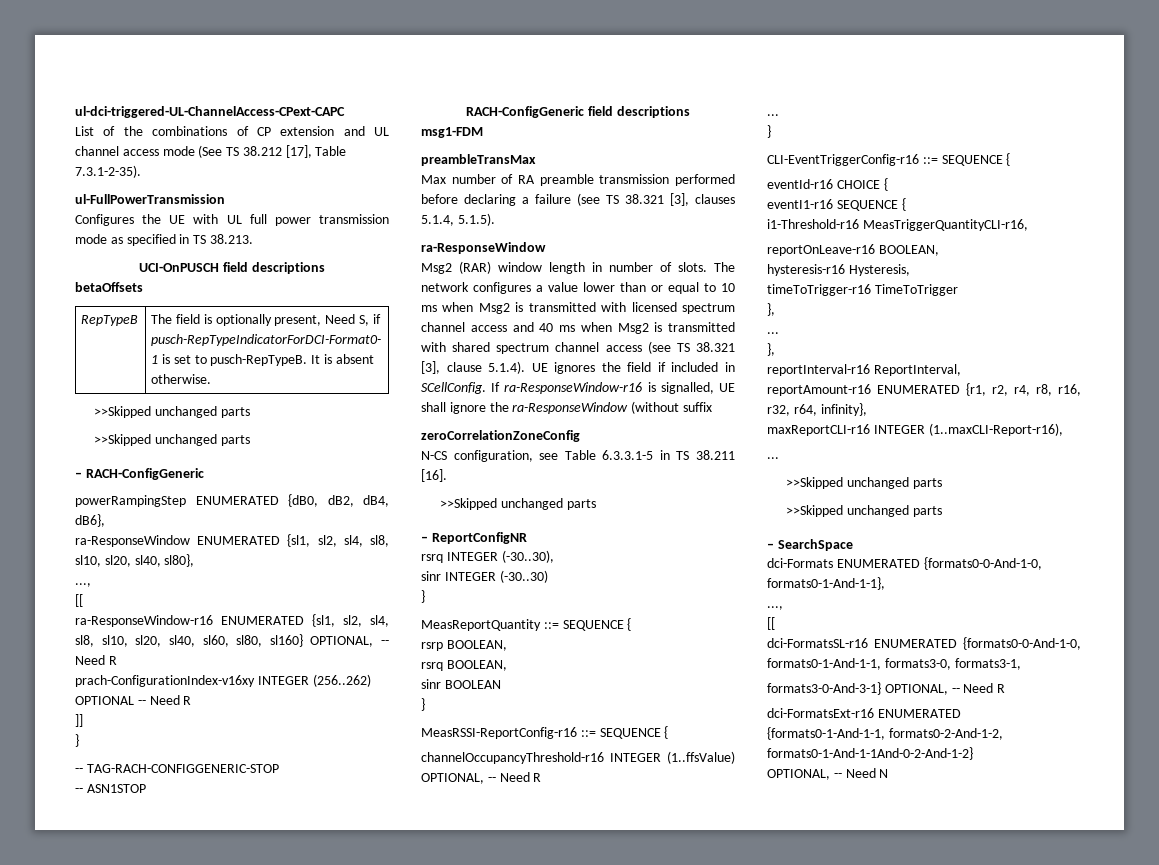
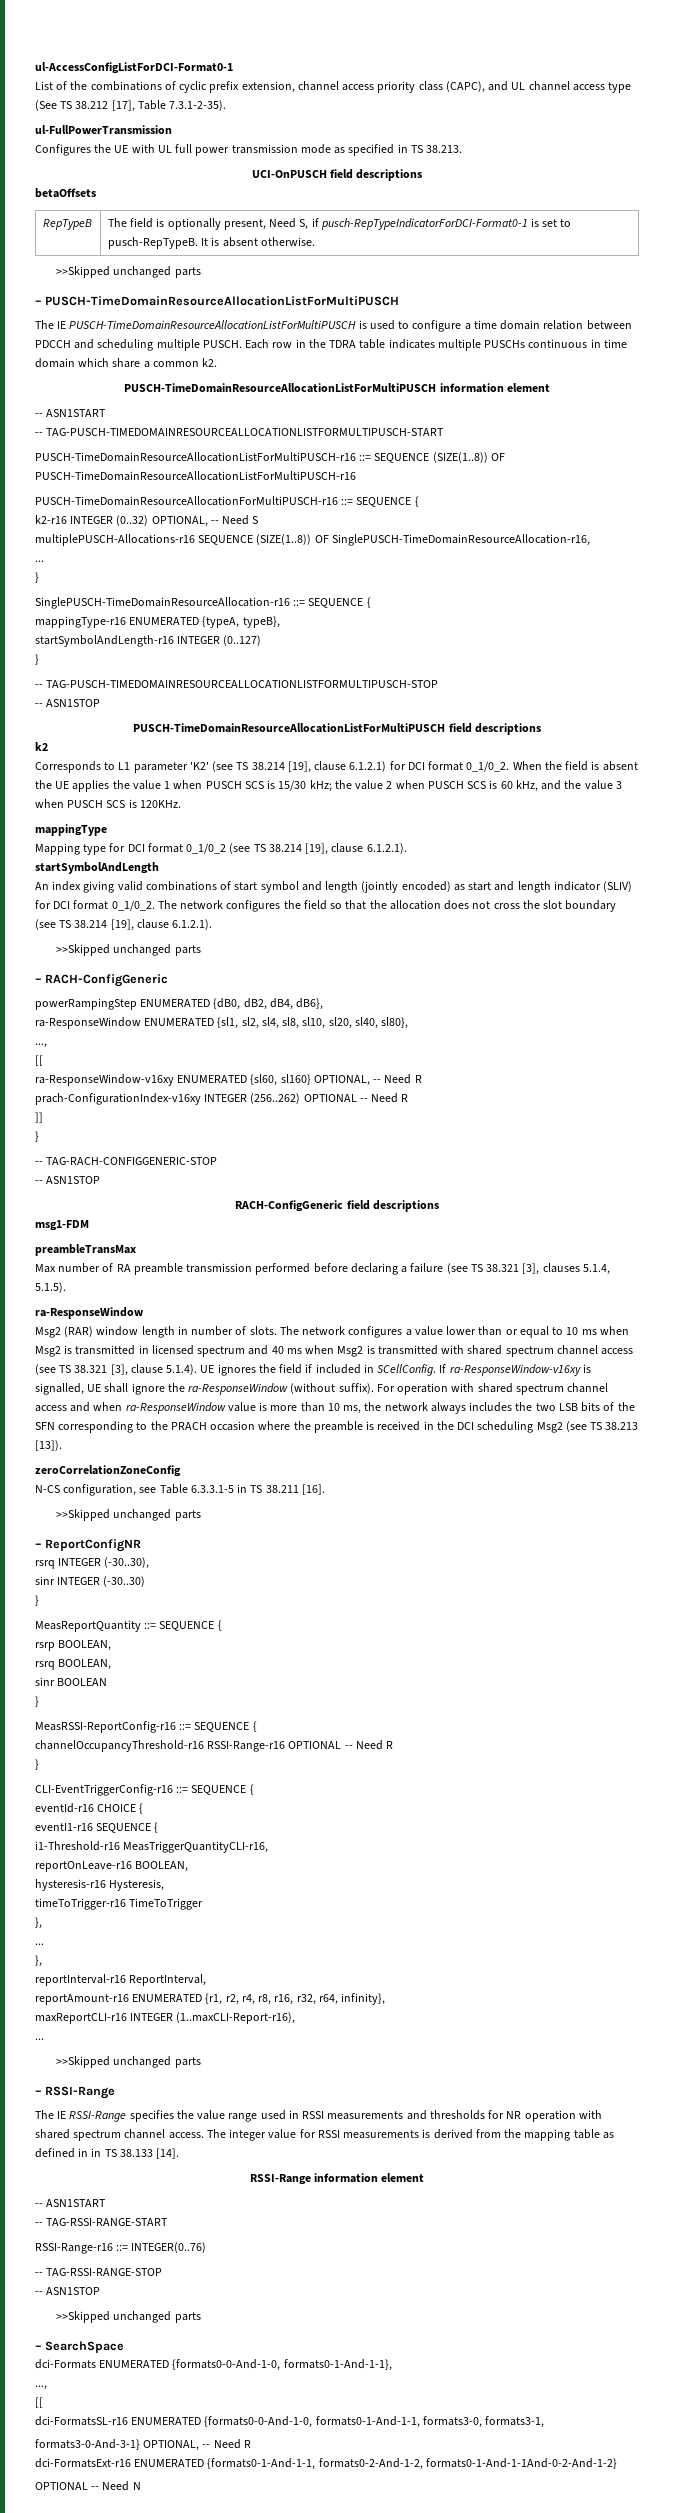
- ul-dci-triggered-UL-ChannelAccess-CPext-CAPC
+ ul-AccessConfigListForDCI-Format0-1
- List of the combinations of CP extension and UL channel access mode (See TS 38.212 [17], Table 7.3.1-2-35).
+ List of the combinations of cyclic prefix extension, channel access priority class (CAPC), and UL channel access type (See TS 38.212 [17], Table 7.3.1-2-35).
+ – PUSCH-TimeDomainResourceAllocationListForMultiPUSCH
+ The IE PUSCH-TimeDomainResourceAllocationListForMultiPUSCH is used to configure a time domain relation between PDCCH and scheduling multiple PUSCH. Each row in the TDRA table indicates multiple PUSCHs continuous in time domain which share a common k2.
+ PUSCH-TimeDomainResourceAllocationListForMultiPUSCH information element
+ -- ASN1START
+ -- TAG-PUSCH-TIMEDOMAINRESOURCEALLOCATIONLISTFORMULTIPUSCH-START
+ PUSCH-TimeDomainResourceAllocationListForMultiPUSCH-r16 ::= SEQUENCE (SIZE(1..8)) OF PUSCH-TimeDomainResourceAllocationListForMultiPUSCH-r16
+ PUSCH-TimeDomainResourceAllocationForMultiPUSCH-r16 ::= SEQUENCE {
+ k2-r16 INTEGER (0..32) OPTIONAL, -- Need S
+ multiplePUSCH-Allocations-r16 SEQUENCE (SIZE(1..8)) OF SinglePUSCH-TimeDomainResourceAllocation-r16,
+ ...
+ }
+ SinglePUSCH-TimeDomainResourceAllocation-r16 ::= SEQUENCE {
+ mappingType-r16 ENUMERATED {typeA, typeB},
+ startSymbolAndLength-r16 INTEGER (0..127)
+ }
+ -- TAG-PUSCH-TIMEDOMAINRESOURCEALLOCATIONLISTFORMULTIPUSCH-STOP
+ -- ASN1STOP
+ PUSCH-TimeDomainResourceAllocationListForMultiPUSCH field descriptions
+ k2
+ Corresponds to L1 parameter 'K2' (see TS 38.214 [19], clause 6.1.2.1) for DCI format 0_1/0_2. When the field is absent the UE applies the value 1 when PUSCH SCS is 15/30 kHz; the value 2 when PUSCH SCS is 60 kHz, and the value 3 when PUSCH SCS is 120KHz.
+ mappingType
+ Mapping type for DCI format 0_1/0_2 (see TS 38.214 [19], clause 6.1.2.1).
+ startSymbolAndLength
+ An index giving valid combinations of start symbol and length (jointly encoded) as start and length indicator (SLIV) for DCI format 0_1/0_2. The network configures the field so that the allocation does not cross the slot boundary (see TS 38.214 [19], clause 6.1.2.1).
- ra-ResponseWindow-r16 ENUMERATED {sl1, sl2, sl4, sl8, sl10, sl20, sl40, sl60, sl80, sl160} OPTIONAL, -- Need R
+ ra-ResponseWindow-v16xy ENUMERATED {sl60, sl160} OPTIONAL, -- Need R
- The network configures a value lower than or equal to 10 ms when Msg2 is transmitted with licensed spectrum channel access and 40 ms when Msg2 is transmitted with shared spectrum channel access (see TS 38.321 [3], clause 5.1.4). UE ignores the field if included in SCellConfig.
+ The network configures a value lower than or equal to 10 ms when Msg2 is transmitted in licensed spectrum and 40 ms when Msg2 is transmitted with shared spectrum channel access (see TS 38.321 [3], clause 5.1.4). UE ignores the field if included in SCellConfig.
- If ra-ResponseWindow-r16 is signalled, UE shall ignore the ra-ResponseWindow (without suffix
+ If ra-ResponseWindow-v16xy is signalled, UE shall ignore the ra-ResponseWindow (without suffix). For operation with shared spectrum channel access and when ra-ResponseWindow value is more than 10 ms, the network always includes the two LSB bits of the SFN corresponding to the PRACH occasion where the preamble is received in the DCI scheduling Msg2 (see TS 38.213 [13]).
- channelOccupancyThreshold-r16 INTEGER (1..ffsValue) OPTIONAL, -- Need R
- ...
+ channelOccupancyThreshold-r16 RSSI-Range-r16 OPTIONAL -- Need R
+ – RSSI-Range
+ The IE RSSI-Range specifies the value range used in RSSI measurements and thresholds for NR operation with shared spectrum channel access. The integer value for RSSI measurements is derived from the mapping table as defined in in TS 38.133 [14].
+ RSSI-Range information element
+ -- ASN1START
+ -- TAG-RSSI-RANGE-START
+ RSSI-Range-r16 ::= INTEGER(0..76)
+ -- TAG-RSSI-RANGE-STOP
+ -- ASN1STOP
- OPTIONAL, -- Need N
+ OPTIONAL -- Need N

